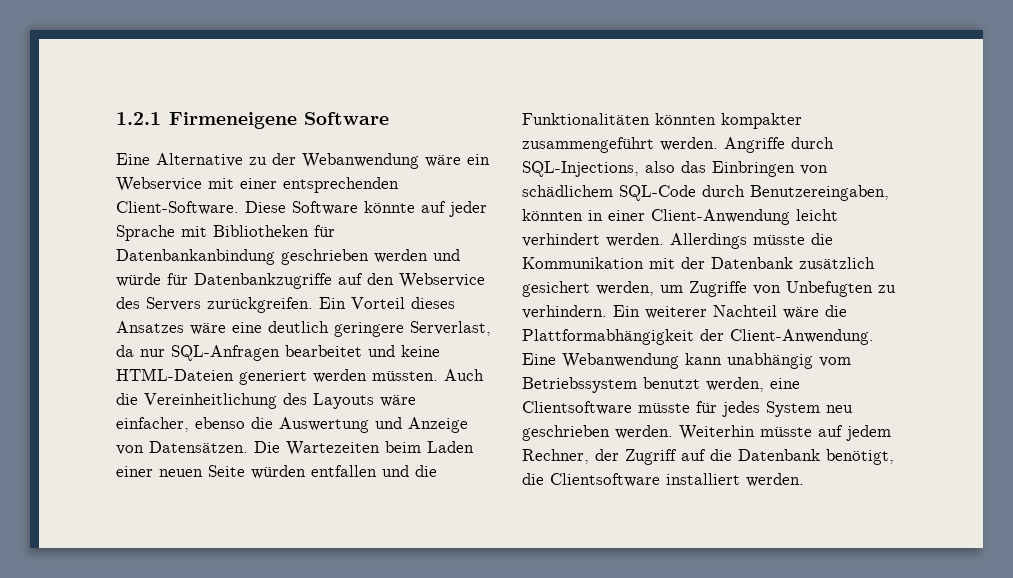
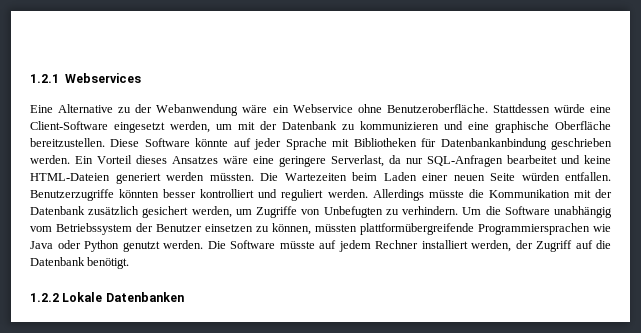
- 1.2.1 Firmeneigene Software
+ 1.2.1 Webservices
- Eine Alternative zu der Webanwendung wäre ein Webservice mit einer entsprechenden Client-Software.
+ Eine Alternative zu der Webanwendung wäre ein Webservice ohne Benutzeroberfläche. Stattdessen würde eine Client-Software eingesetzt werden, um mit der Datenbank zu kommunizieren und eine graphische Oberfläche bereitzustellen.
- Diese Software könnte auf jeder Sprache mit Bibliotheken für Datenbankanbindung geschrieben werden und würde für Datenbankzugriffe auf den Webservice des Servers zurückgreifen.
+ Diese Software könnte auf jeder Sprache mit Bibliotheken für Datenbankanbindung geschrieben werden.
- Ein Vorteil dieses Ansatzes wäre eine deutlich geringere Serverlast, da nur SQL-Anfragen bearbeitet und keine HTML-Dateien generiert werden müssten.
+ Ein Vorteil dieses Ansatzes wäre eine geringere Serverlast, da nur SQL-Anfragen bearbeitet und keine HTML-Dateien generiert werden müssten.
- Auch die Vereinheitlichung des Layouts wäre einfacher, ebenso die Auswertung und Anzeige von Datensätzen.
- Die Wartezeiten beim Laden einer neuen Seite würden entfallen und die Funktionalitäten könnten kompakter zusammengeführt werden. Angriffe durch SQL-Injections, also das Einbringen von schädlichem SQL-Code durch Benutzereingaben, könnten in einer Client-Anwendung leicht verhindert werden.
+ Die Wartezeiten beim Laden einer neuen Seite würden entfallen. Benutzerzugriffe könnten besser kontrolliert und reguliert werden.
- Ein weiterer Nachteil wäre die Plattformabhängigkeit der Client-Anwendung. Eine Webanwendung kann unabhängig vom Betriebssystem benutzt werden, eine Clientsoftware müsste für jedes System neu geschrieben werden. Weiterhin müsste auf jedem Rechner, der Zugriff auf die Datenbank benötigt, die Clientsoftware installiert werden.
+ Um die Software unabhängig vom Betriebssystem der Benutzer einsetzen zu können, müssten plattformübergreifende Programmiersprachen wie Java oder Python genutzt werden. Die Software müsste auf jedem Rechner installiert werden, der Zugriff auf die Datenbank benötigt.
+ 1.2.2 Lokale Datenbanken

